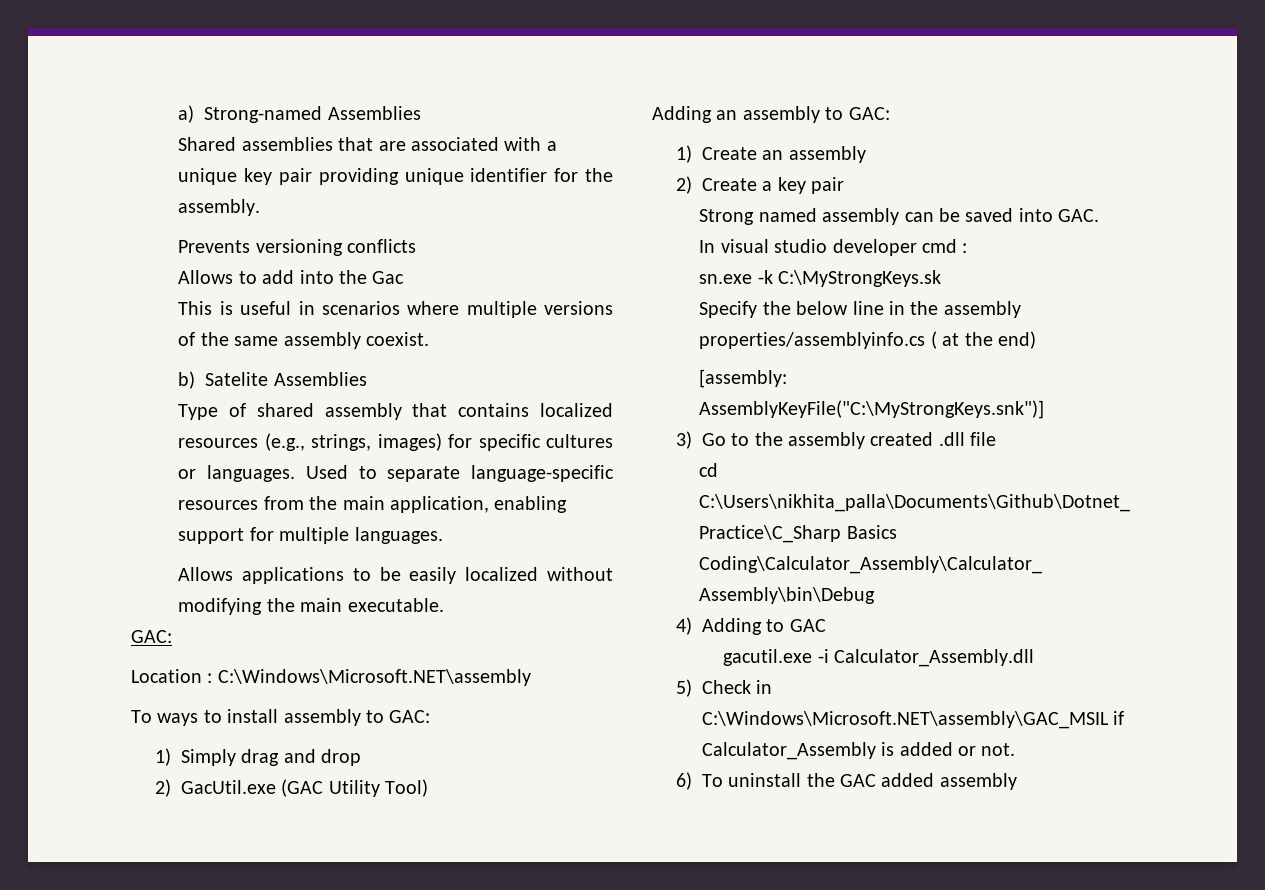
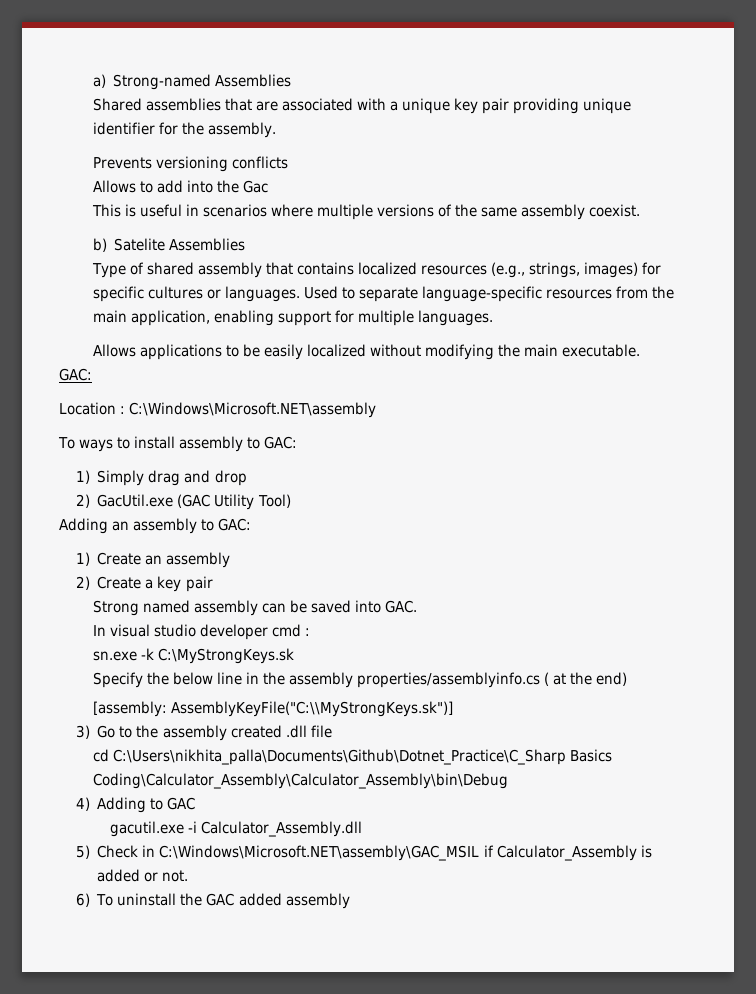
- [assembly: AssemblyKeyFile("C:\MyStrongKeys.snk")]
+ [assembly: AssemblyKeyFile("C:\\MyStrongKeys.sk")]

